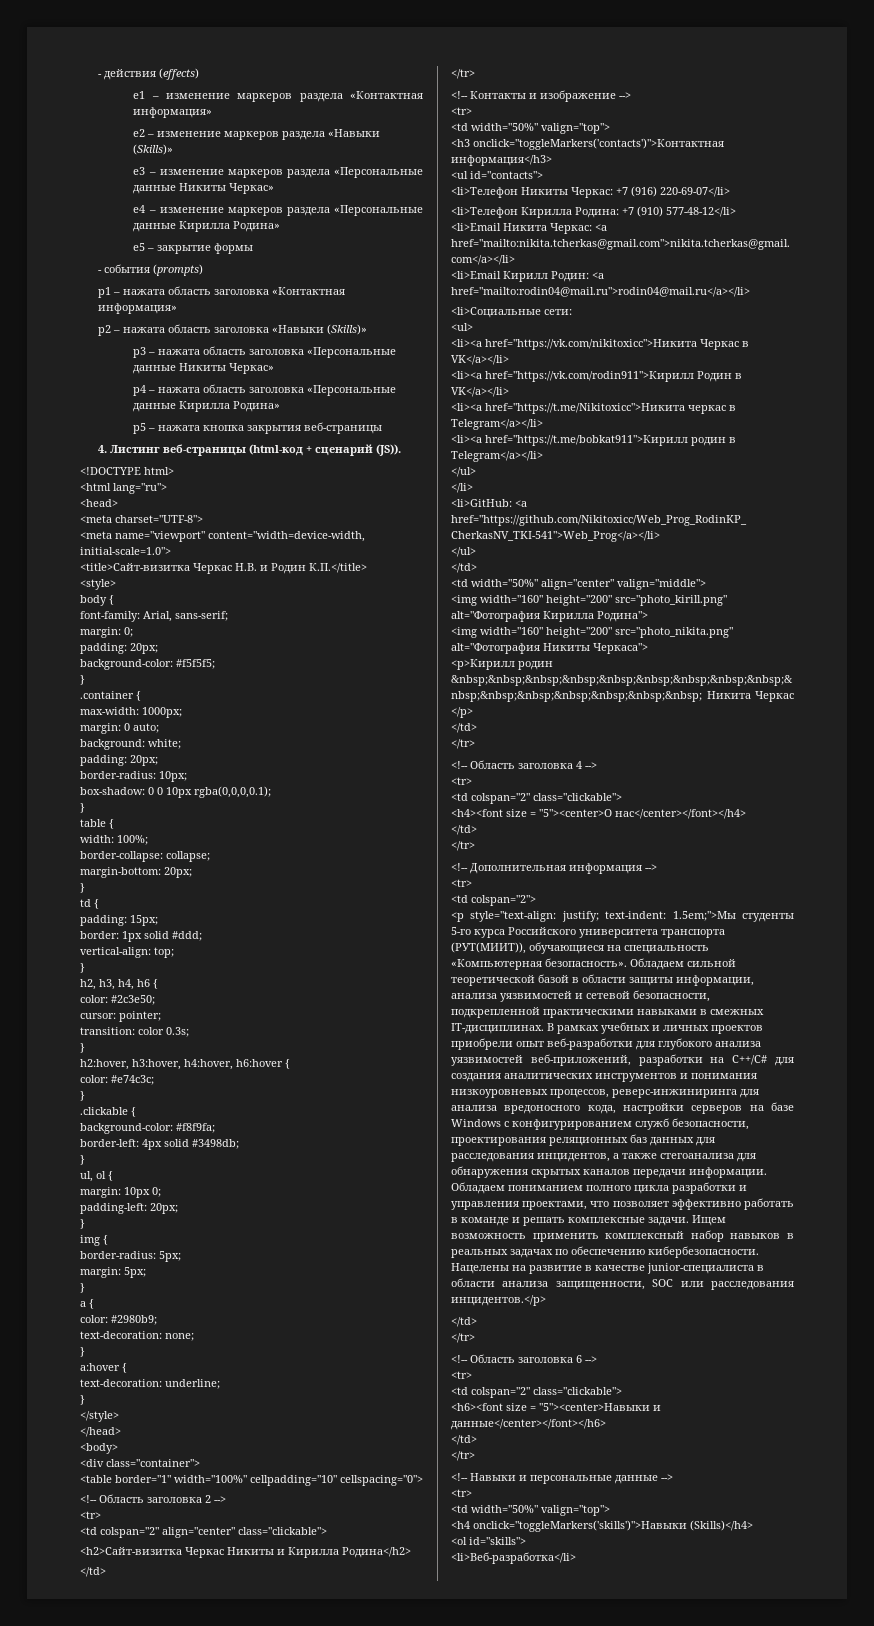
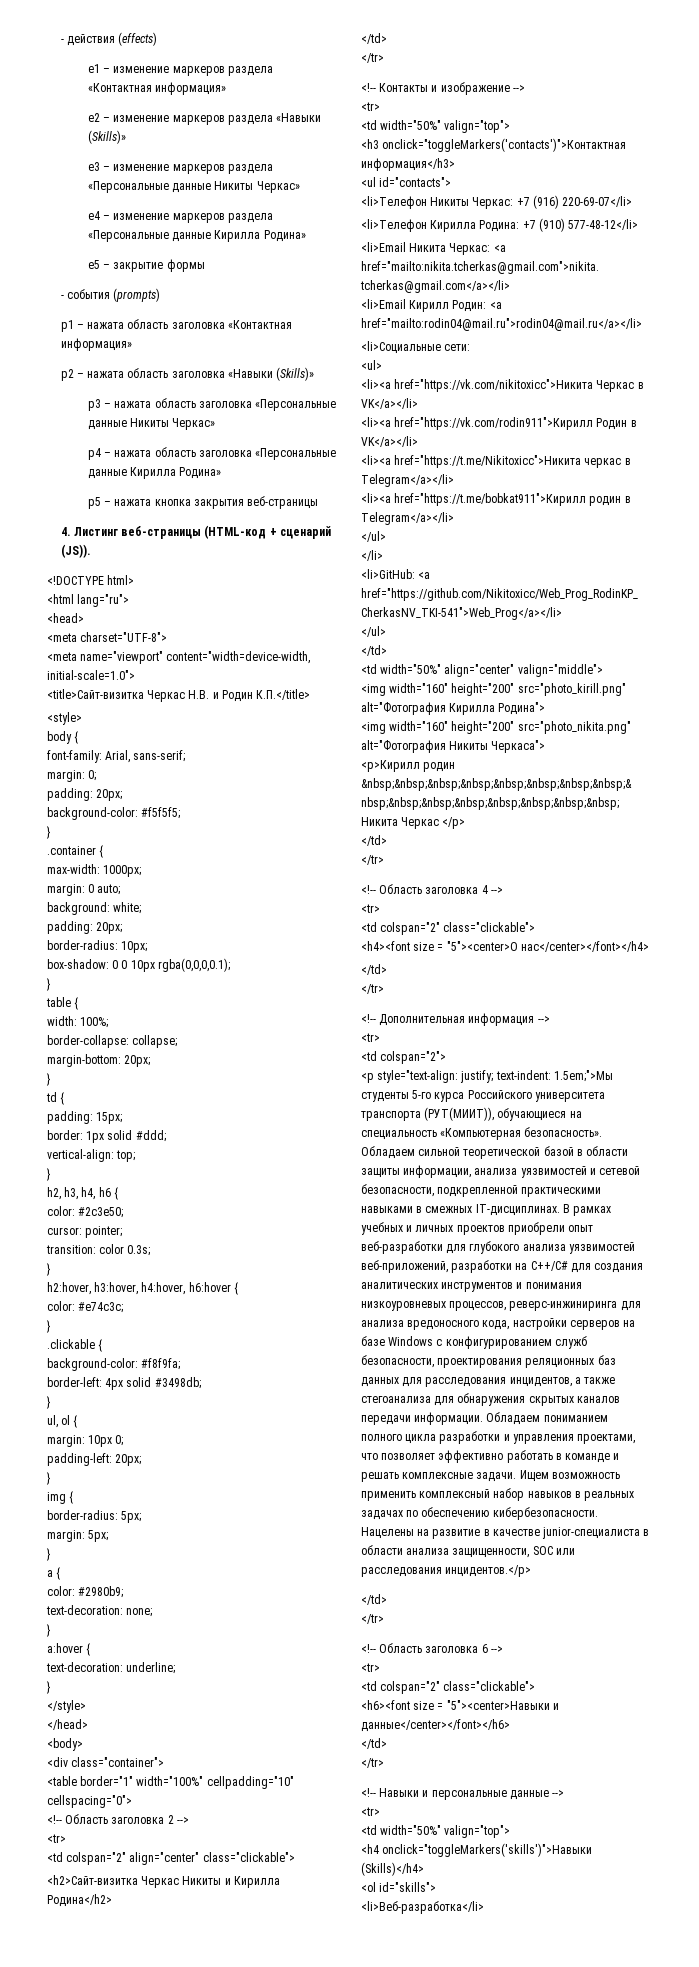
- 4. Листинг веб-страницы (html-код + сценарий (JS)).
+ 4. Листинг веб-страницы (HTML-код + сценарий (JS)).

